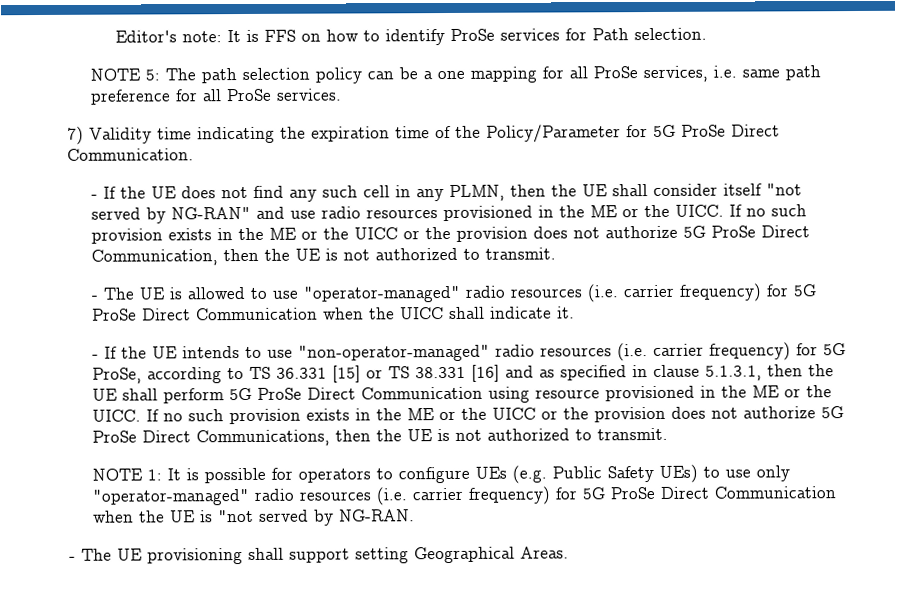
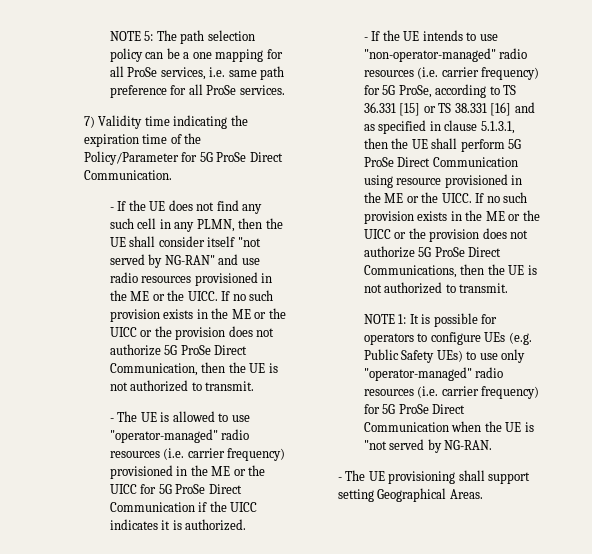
- Editor's note: It is FFS on how to identify ProSe services for Path selection.
- - The UE is allowed to use "operator-managed" radio resources (i.e. carrier frequency) for 5G ProSe Direct Communication when the UICC shall indicate it.
+ - The UE is allowed to use "operator-managed" radio resources (i.e. carrier frequency) provisioned in the ME or the UICC for 5G ProSe Direct Communication if the UICC indicates it is authorized.

